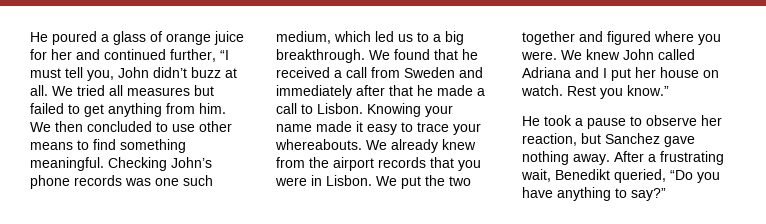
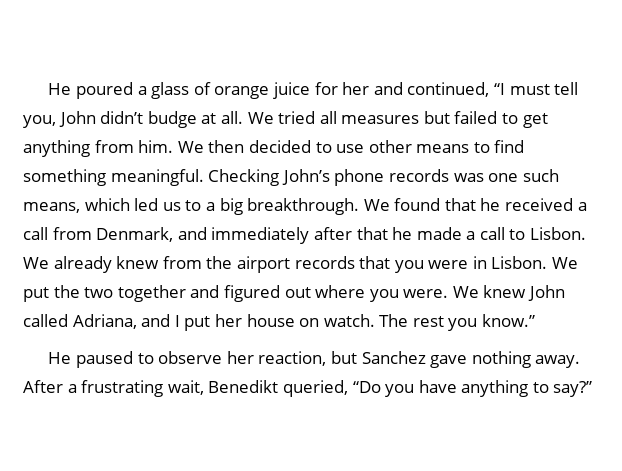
- He poured a glass of orange juice for her and continued further, “I must tell you, John didn’t buzz at all.
+ He poured a glass of orange juice for her and continued, “I must tell you, John didn’t budge at all.
- We then concluded to use other means to find something meaningful.
+ We then decided to use other means to find something meaningful.
- Checking John’s phone records was one such medium, which led us to a big breakthrough.
+ Checking John’s phone records was one such means, which led us to a big breakthrough.
- We found that he received a call from Sweden and immediately after that he made a call to Lisbon.
+ We found that he received a call from Denmark, and immediately after that he made a call to Lisbon.
- Knowing your name made it easy to trace your whereabouts.
- We put the two together and figured where you were.
+ We put the two together and figured out where you were.
- We knew John called Adriana and I put her house on watch.
+ We knew John called Adriana, and I put her house on watch.
- Rest you know.”
+ The rest you know.”
- He took a pause to observe her reaction, but Sanchez gave nothing away.
+ He paused to observe her reaction, but Sanchez gave nothing away.

